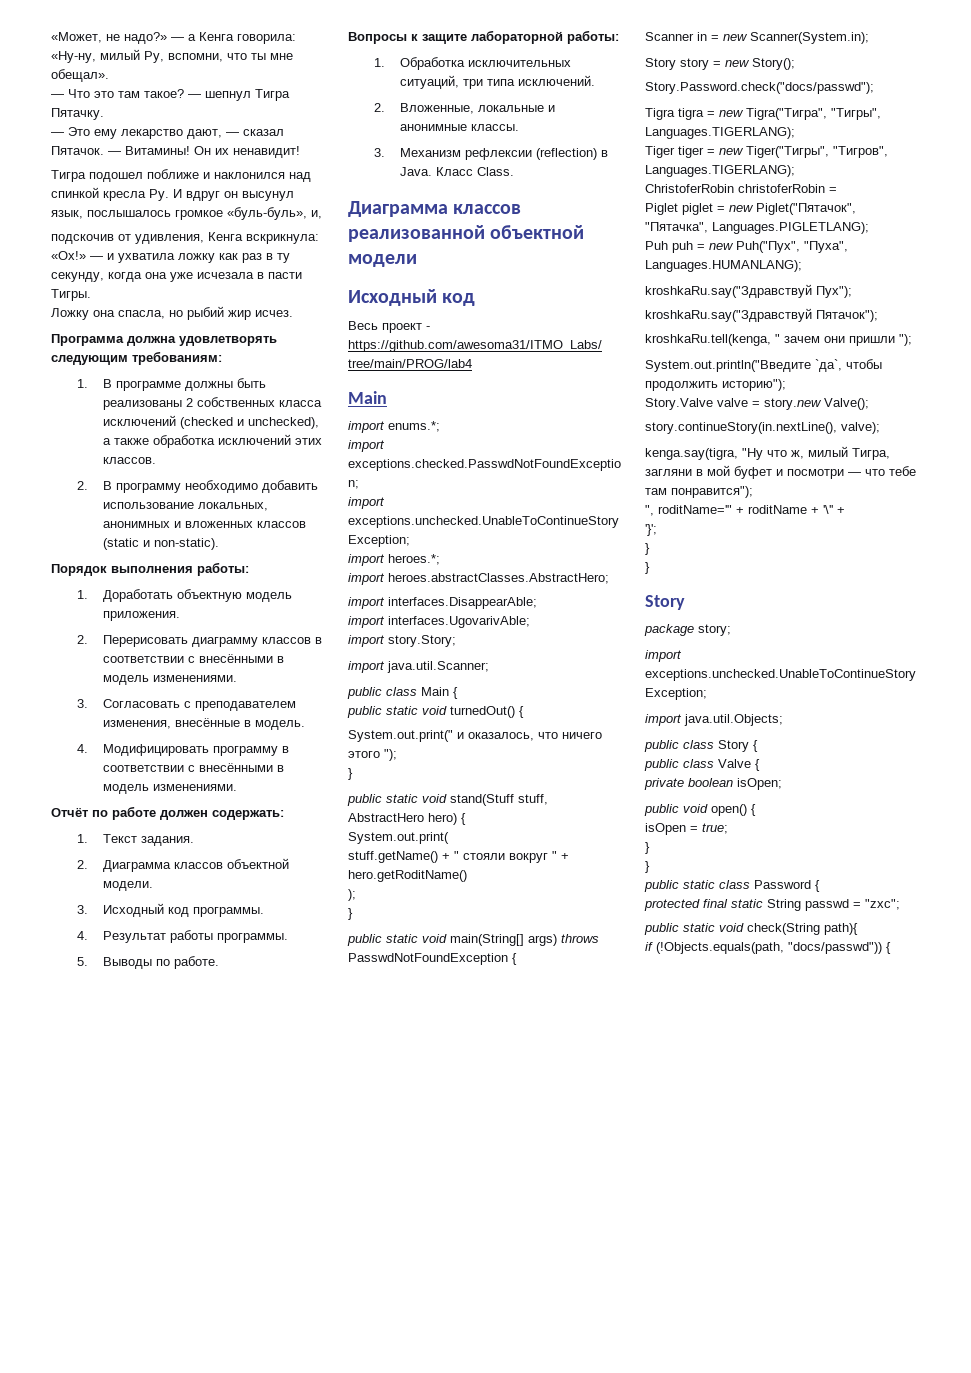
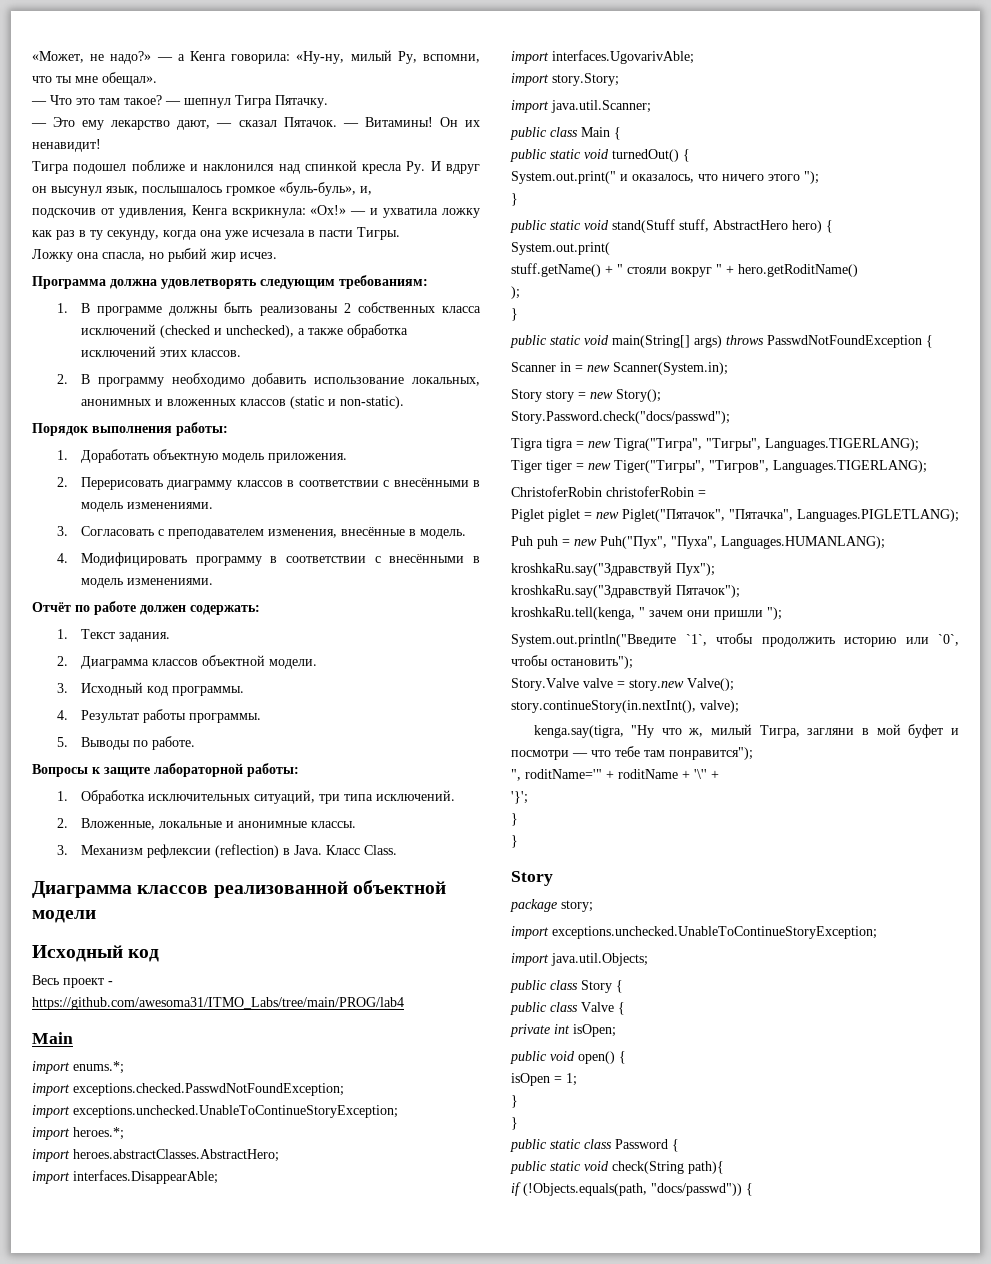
- System.out.println("Введите `да`, чтобы продолжить историю");
+ System.out.println("Введите `1`, чтобы продолжить историю или `0`, чтобы остановить");
- story.continueStory(in.nextLine(), valve);
+ story.continueStory(in.nextInt(), valve);
- private boolean isOpen;
+ private int isOpen;
- isOpen = true;
+ isOpen = 1;
- protected final static String passwd = "zxc";

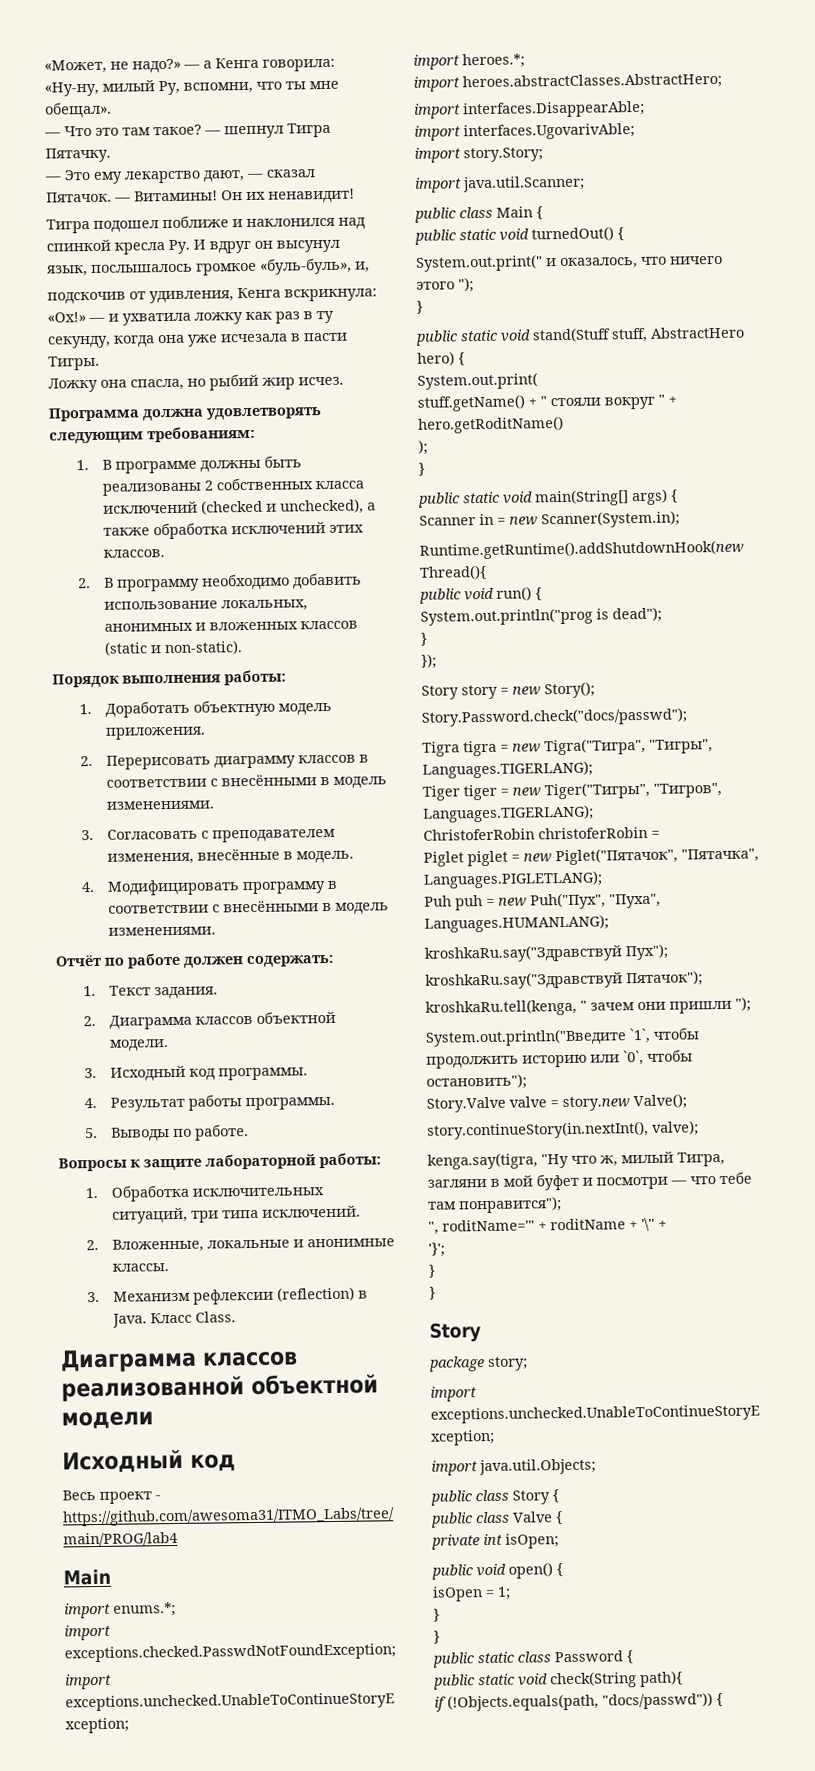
- public static void main(String[] args) throws PasswdNotFoundException {
+ public static void main(String[] args) {
+ Runtime.getRuntime().addShutdownHook(new Thread(){
+ public void run() {
+ System.out.println("prog is dead");
+ }
+ });

